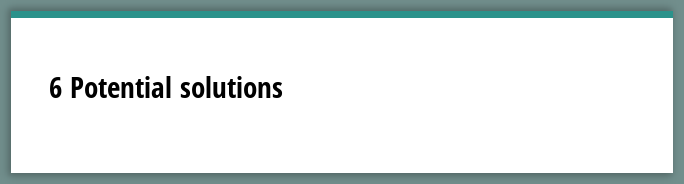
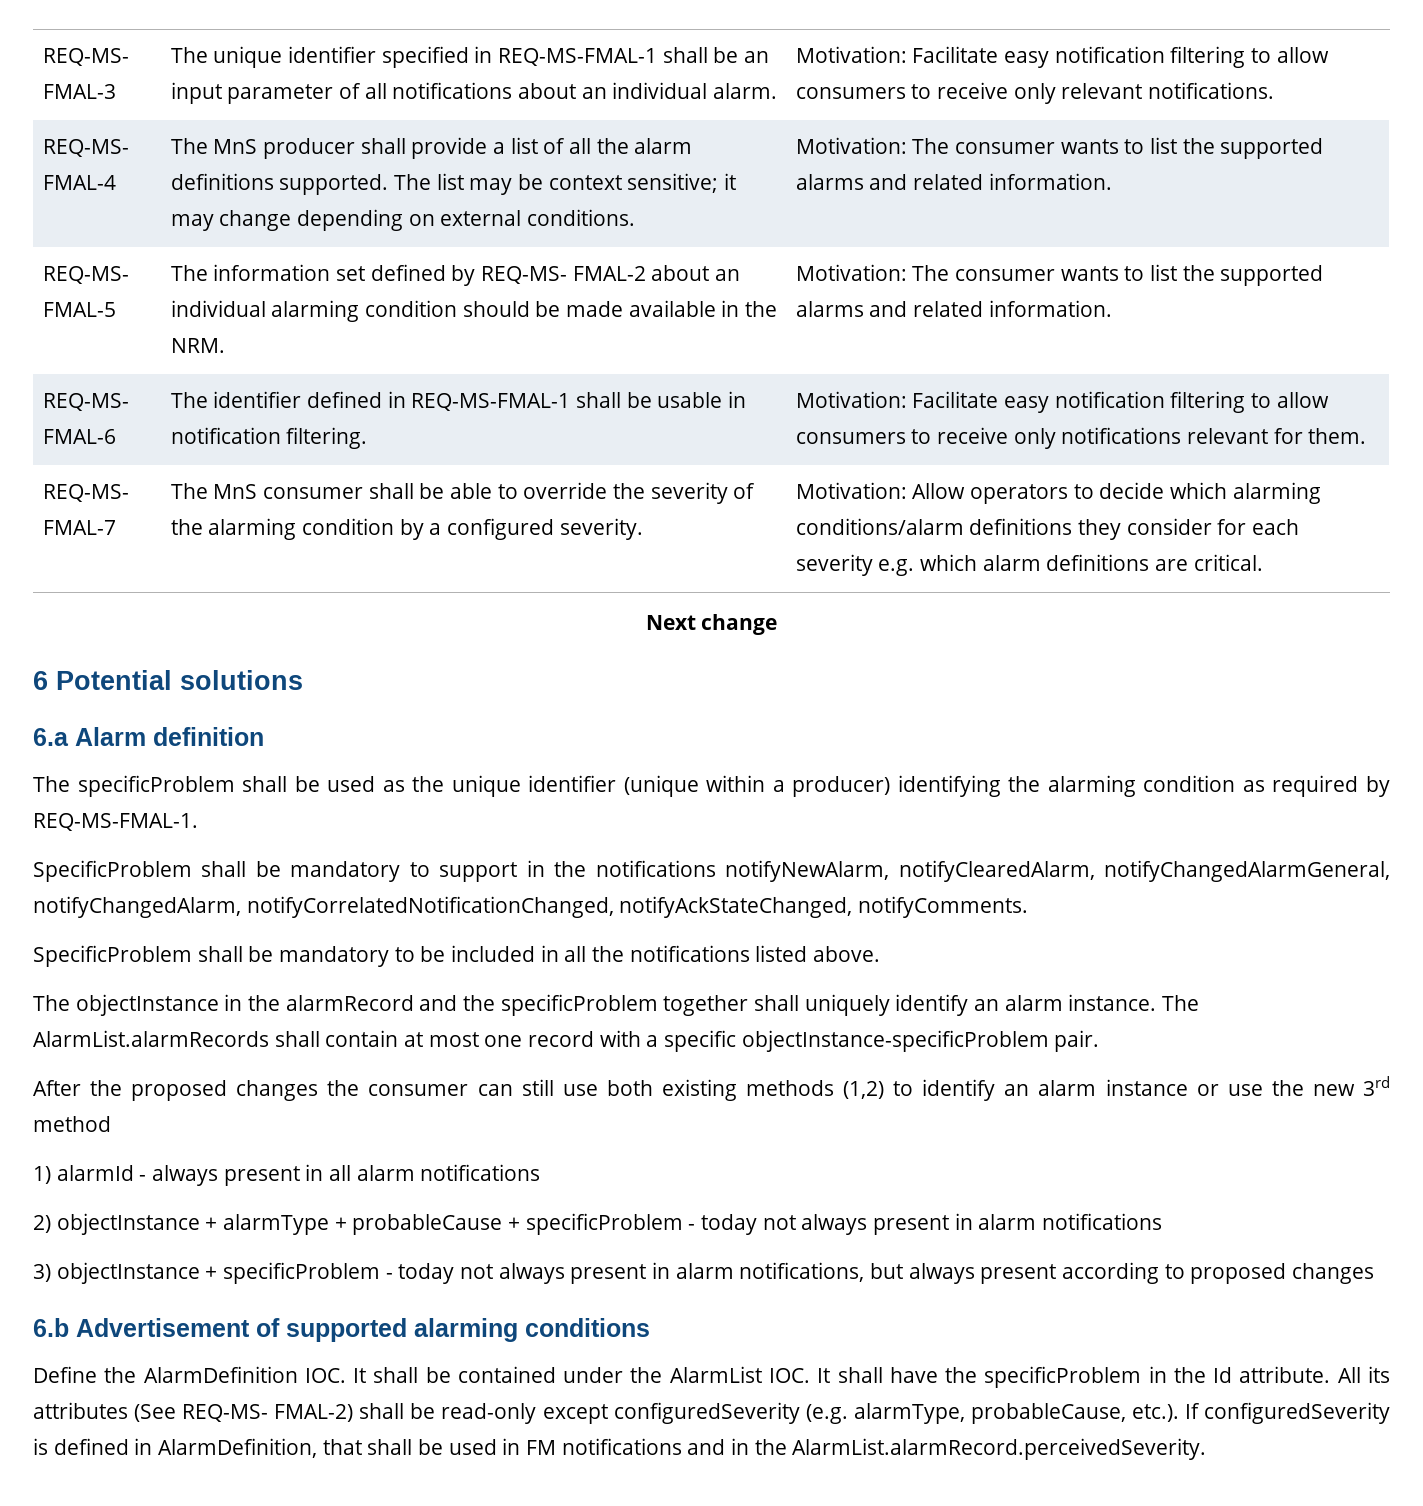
+ REQ-MS- FMAL-3 | The unique identifier specified in REQ-MS-FMAL-1 shall be an input parameter of all notifications about an individual alarm. | Motivation: Facilitate easy notification filtering to allow consumers to receive only relevant notifications.
+ REQ-MS- FMAL-4 | The MnS producer shall provide a list of all the alarm definitions supported. The list may be context sensitive; it may change depending on external conditions. | Motivation: The consumer wants to list the supported alarms and related information.
+ REQ-MS- FMAL-5 | The information set defined by REQ-MS- FMAL-2 about an individual alarming condition should be made available in the NRM. | Motivation: The consumer wants to list the supported alarms and related information.
+ REQ-MS- FMAL-6 | The identifier defined in REQ-MS-FMAL-1 shall be usable in notification filtering. | Motivation: Facilitate easy notification filtering to allow consumers to receive only notifications relevant for them.
+ REQ-MS- FMAL-7 | The MnS consumer shall be able to override the severity of the alarming condition by a configured severity. | Motivation: Allow operators to decide which alarming conditions/alarm definitions they consider for each severity e.g. which alarm definitions are critical.
+ Next change
  6 Potential solutions
+ 6.a Alarm definition
+ The specificProblem shall be used as the unique identifier (unique within a producer) identifying the alarming condition as required by REQ-MS-FMAL-1.
+ SpecificProblem shall be mandatory to support in the notifications notifyNewAlarm, notifyClearedAlarm, notifyChangedAlarmGeneral, notifyChangedAlarm, notifyCorrelatedNotificationChanged, notifyAckStateChanged, notifyComments.
+ SpecificProblem shall be mandatory to be included in all the notifications listed above.
+ The objectInstance in the alarmRecord and the specificProblem together shall uniquely identify an alarm instance. The AlarmList.alarmRecords shall contain at most one record with a specific objectInstance-specificProblem pair.
+ After the proposed changes the consumer can still use both existing methods (1,2) to identify an alarm instance or use the new 3rd method
+ 1) alarmId - always present in all alarm notifications
+ 2) objectInstance + alarmType + probableCause + specificProblem - today not always present in alarm notifications
+ 3) objectInstance + specificProblem - today not always present in alarm notifications, but always present according to proposed changes
+ 6.b Advertisement of supported alarming conditions
+ Define the AlarmDefinition IOC. It shall be contained under the AlarmList IOC. It shall have the specificProblem in the Id attribute. All its attributes (See REQ-MS- FMAL-2) shall be read-only except configuredSeverity (e.g. alarmType, probableCause, etc.). If configuredSeverity is defined in AlarmDefinition, that shall be used in FM notifications and in the AlarmList.alarmRecord.perceivedSeverity.

